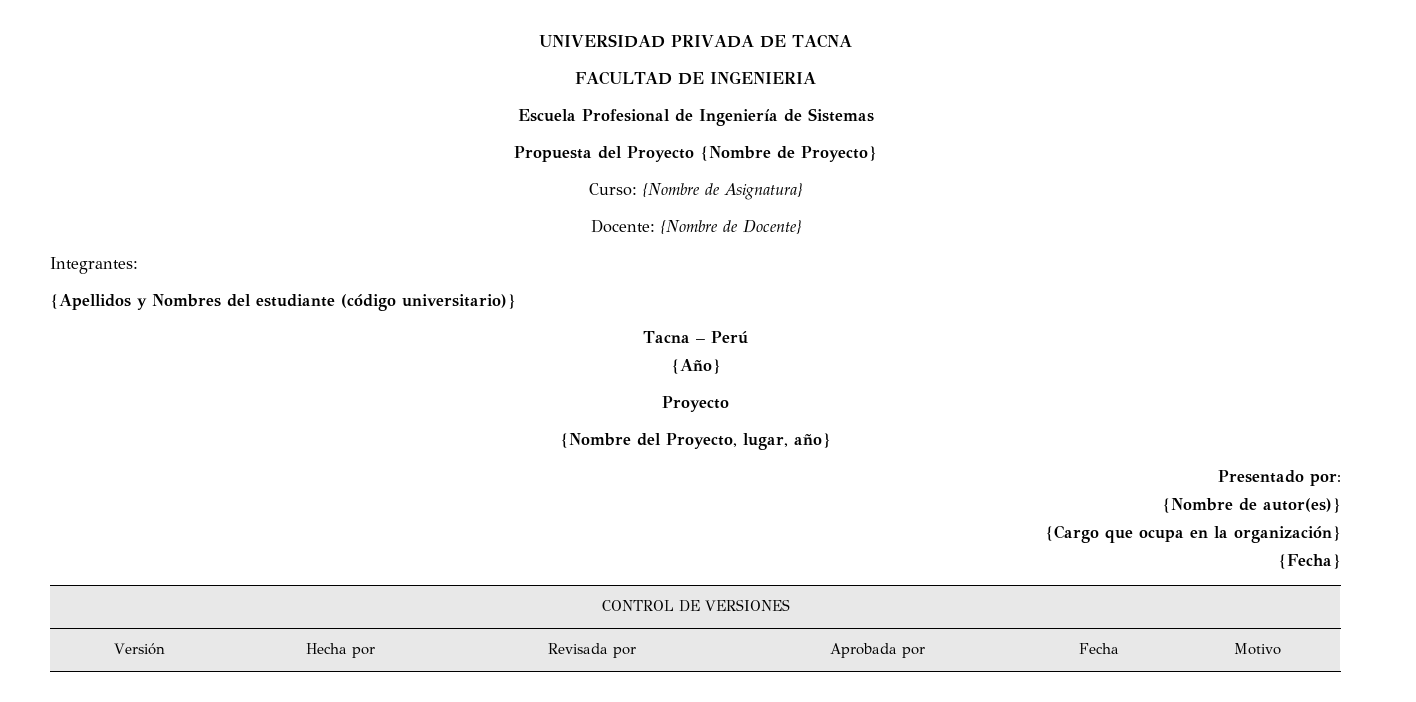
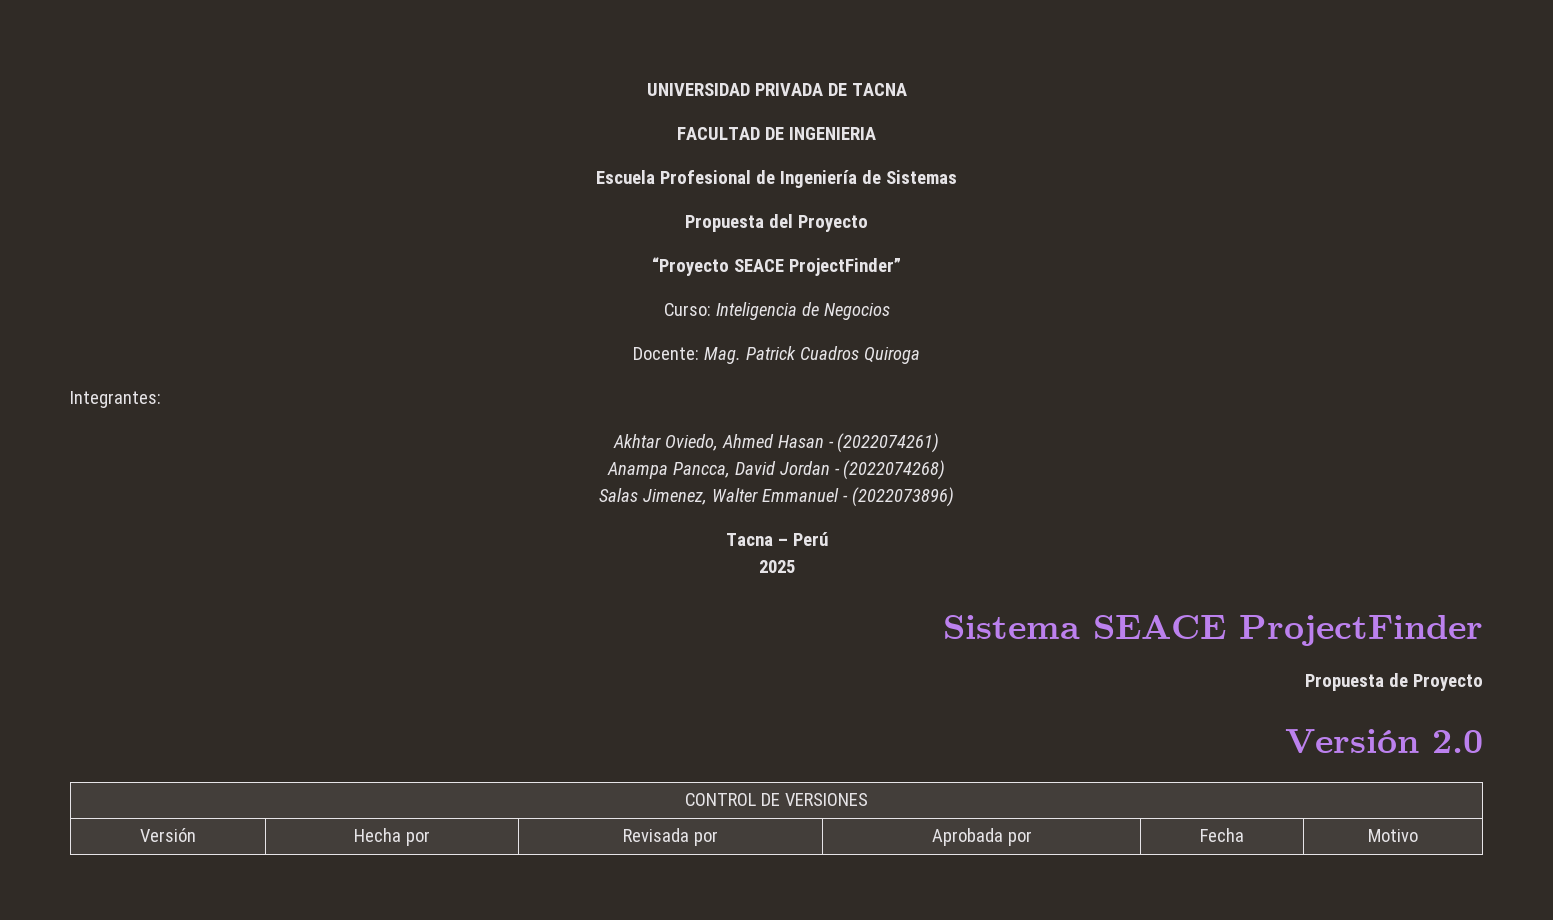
- Propuesta del Proyecto {Nombre de Proyecto}
- Curso: {Nombre de Asignatura}
- Docente: {Nombre de Docente}
+ Propuesta del Proyecto
+ “Proyecto SEACE ProjectFinder”
+ Curso: Inteligencia de Negocios
+ Docente: Mag. Patrick Cuadros Quiroga
  Integrantes:
- {Apellidos y Nombres del estudiante (código universitario)}
+ Akhtar Oviedo, Ahmed Hasan - (2022074261)
+ Anampa Pancca, David Jordan - (2022074268)
+ Salas Jimenez, Walter Emmanuel - (2022073896)
  Tacna – Perú
- {Año}
- Proyecto
- {Nombre del Proyecto, lugar, año}
- Presentado por:
- {Nombre de autor(es)}
- {Cargo que ocupa en la organización}
- {Fecha}
+ 2025
+ Sistema SEACE ProjectFinder
+ Propuesta de Proyecto
+ Versión 2.0

